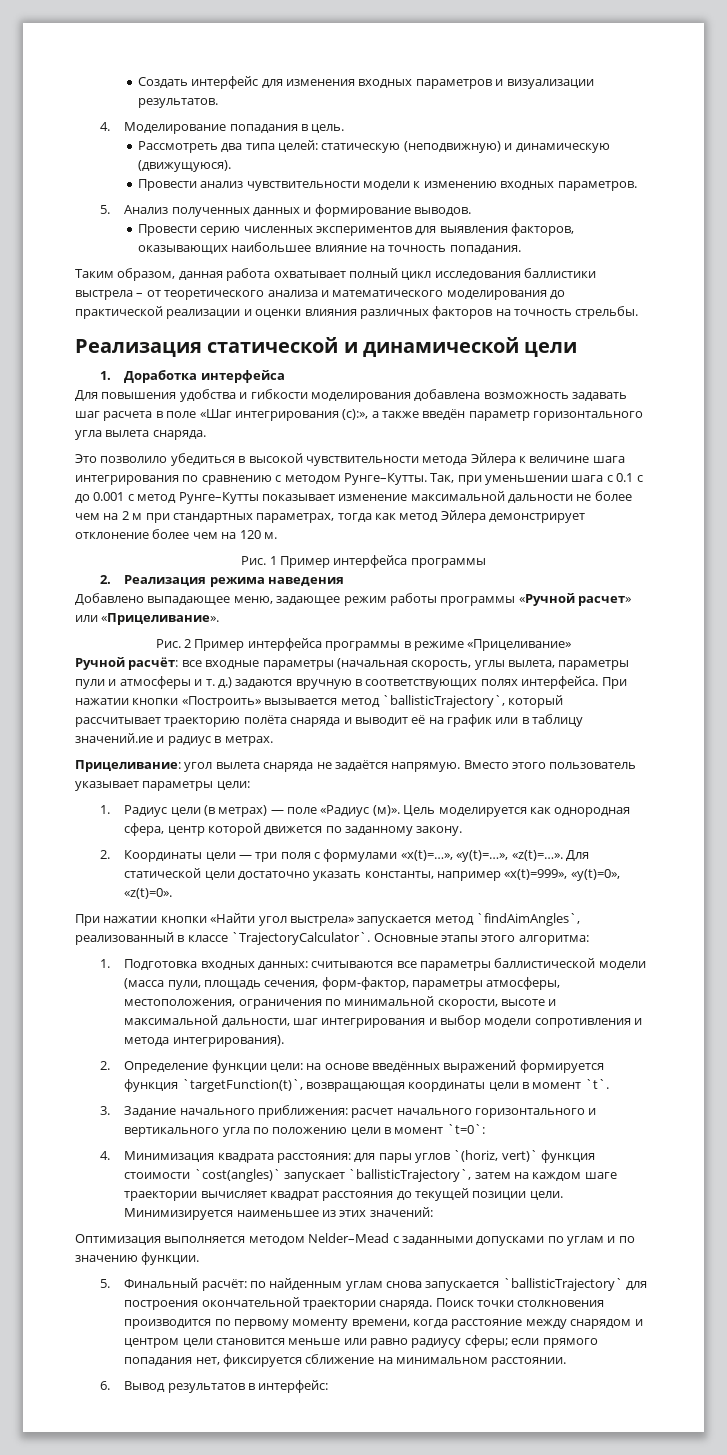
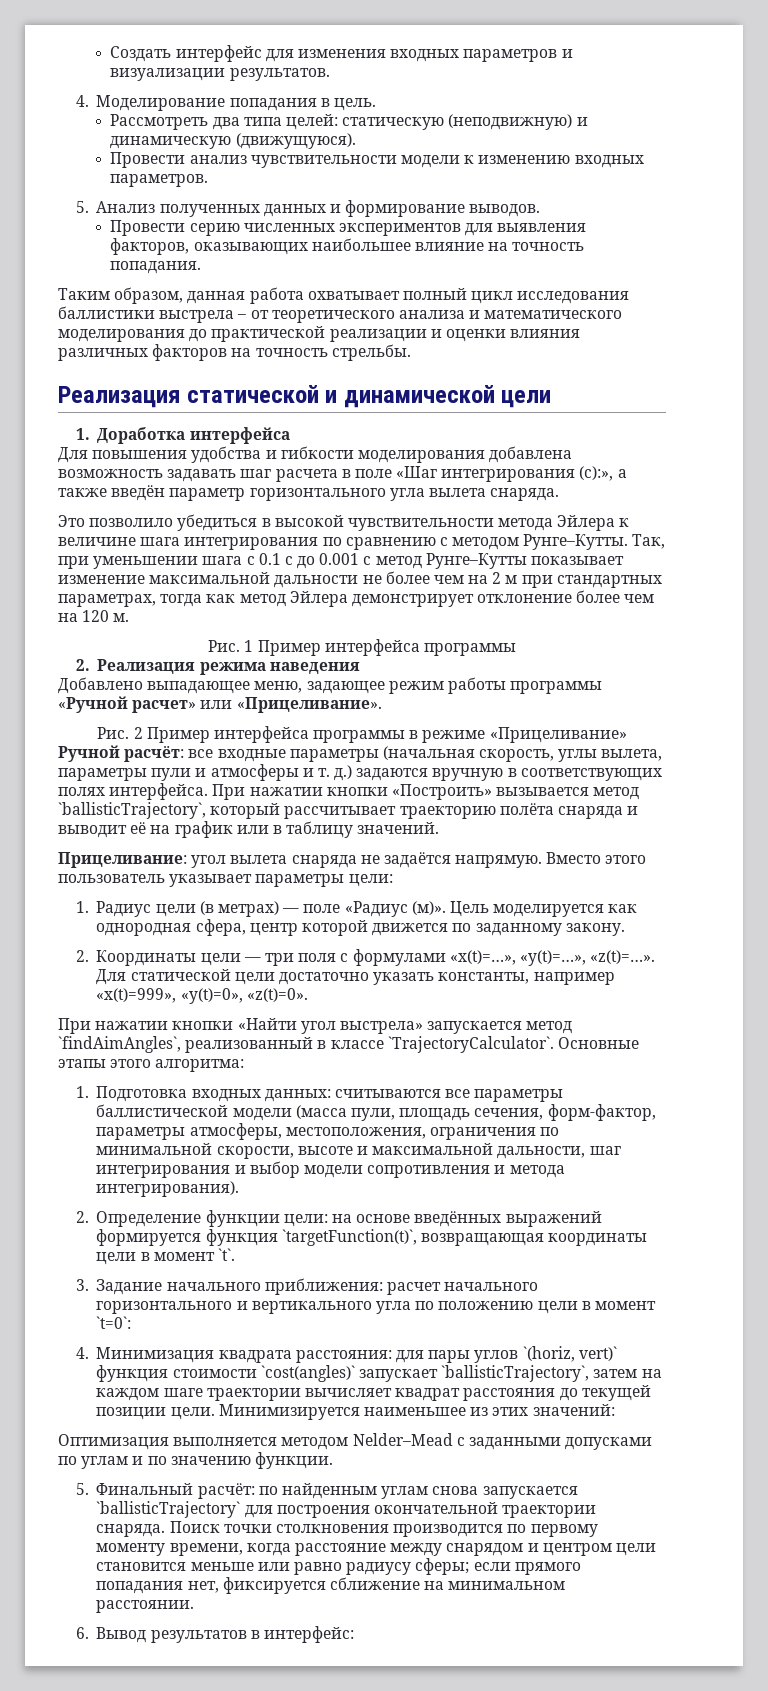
- При нажатии кнопки «Построить» вызывается метод `ballisticTrajectory`, который рассчитывает траекторию полёта снаряда и выводит её на график или в таблицу значений.ие и радиус в метрах.
+ При нажатии кнопки «Построить» вызывается метод `ballisticTrajectory`, который рассчитывает траекторию полёта снаряда и выводит её на график или в таблицу значений.

